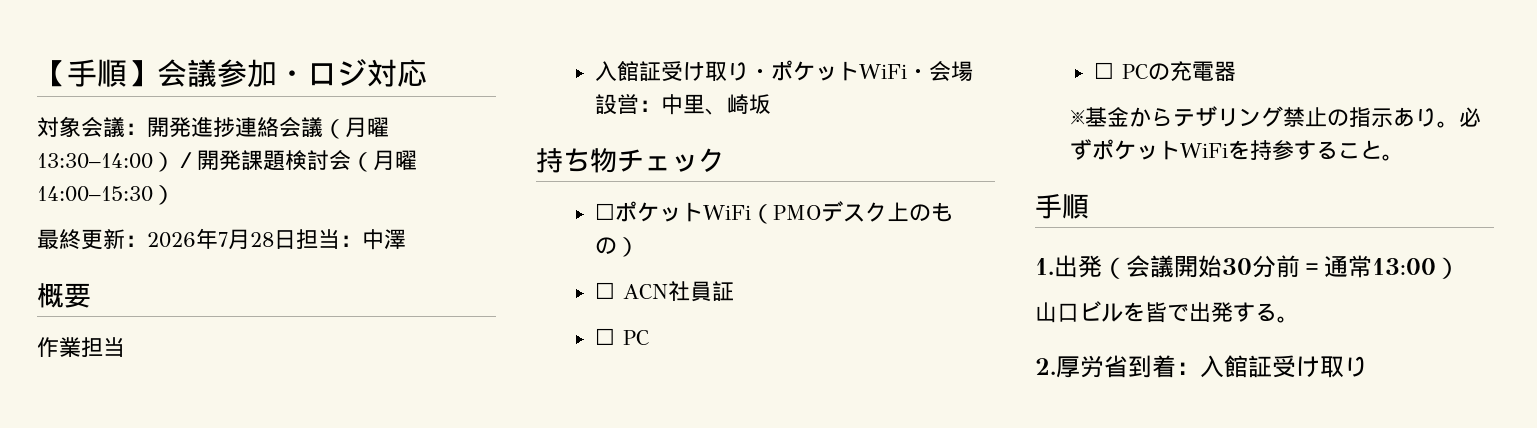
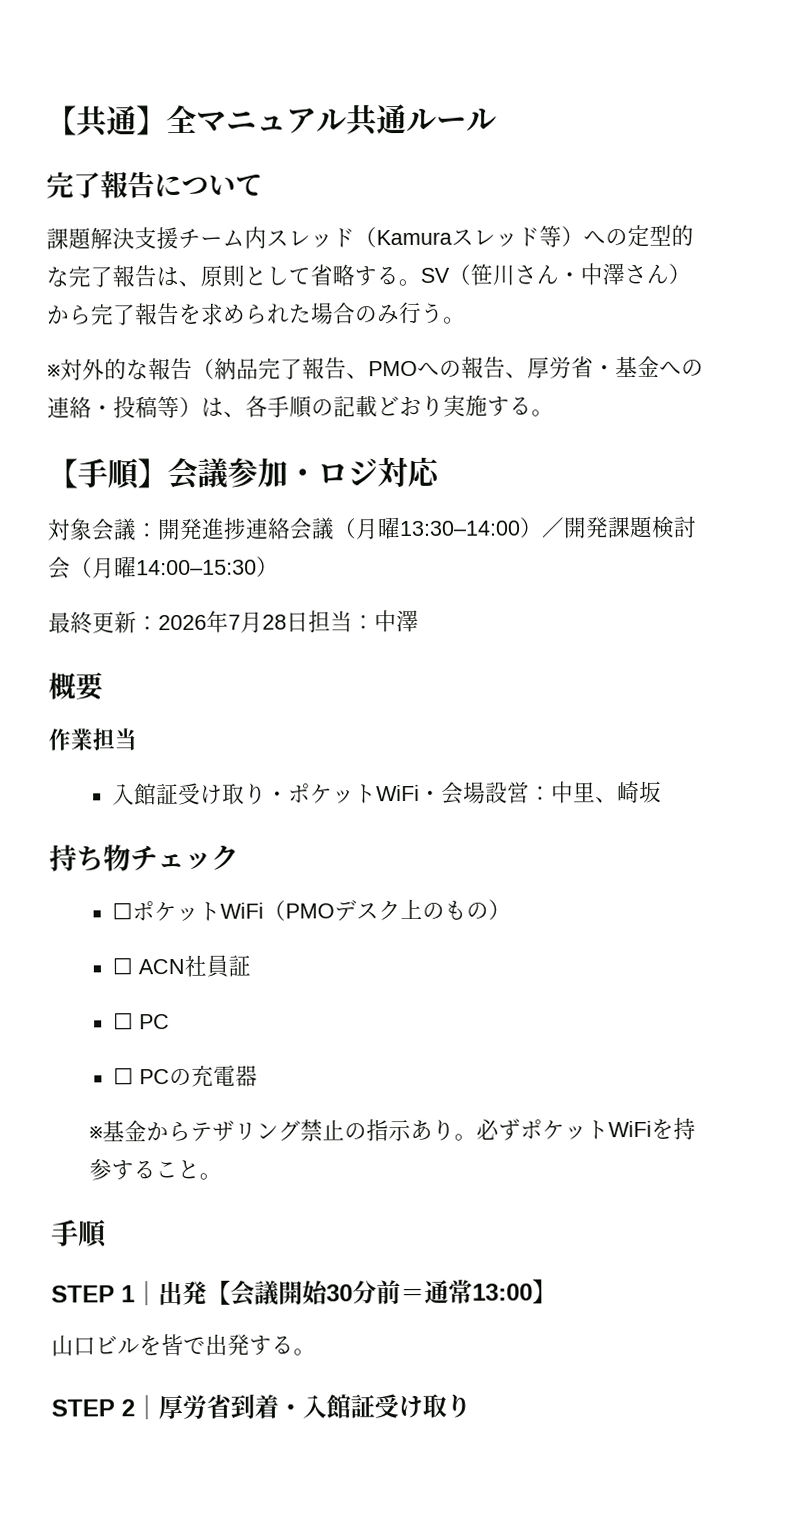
+ 【共通】全マニュアル共通ルール
+ 完了報告について
+ 課題解決支援チーム内スレッド（Kamuraスレッド等）への定型的な完了報告は、原則として省略する。SV（笹川さん・中澤さん）から完了報告を求められた場合のみ行う。
+ ※対外的な報告（納品完了報告、PMOへの報告、厚労省・基金への連絡・投稿等）は、各手順の記載どおり実施する。
- 1.出発（会議開始30分前＝通常13:00）
+ STEP 1｜出発【会議開始30分前＝通常13:00】
- 2.厚労省到着：入館証受け取り
+ STEP 2｜厚労省到着・入館証受け取り

